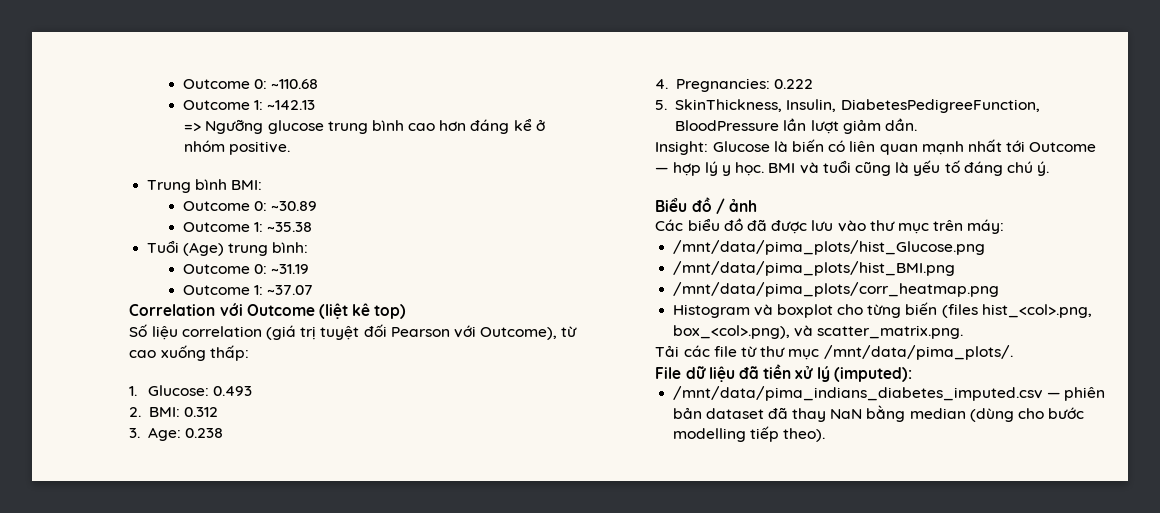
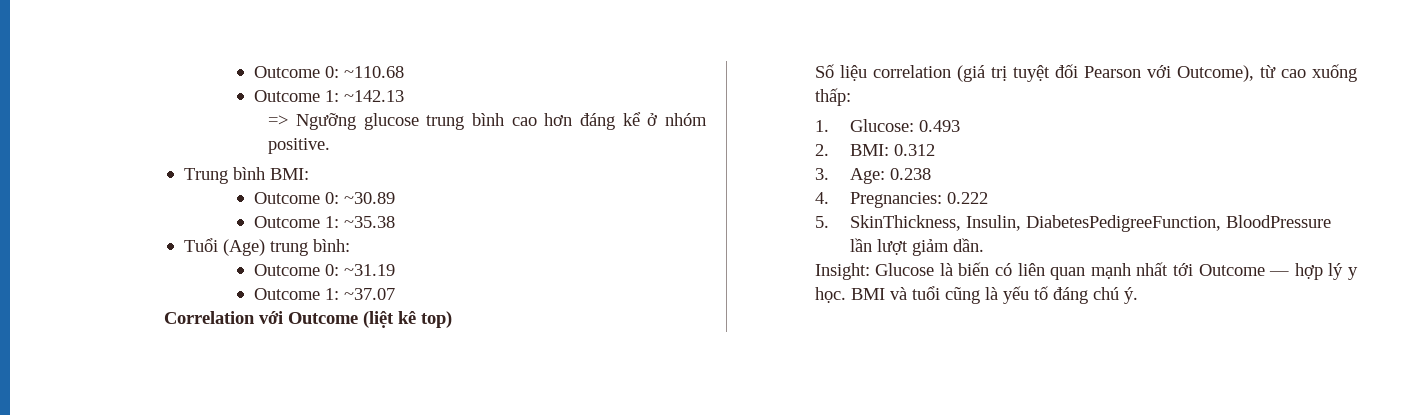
- Biểu đồ / ảnh
- Các biểu đồ đã được lưu vào thư mục trên máy:
- /mnt/data/pima_plots/hist_Glucose.png
- /mnt/data/pima_plots/hist_BMI.png
- /mnt/data/pima_plots/corr_heatmap.png
- Histogram và boxplot cho từng biến (files hist_<col>.png, box_<col>.png), và scatter_matrix.png.
- Tải các file từ thư mục /mnt/data/pima_plots/.
- File dữ liệu đã tiền xử lý (imputed):
- /mnt/data/pima_indians_diabetes_imputed.csv — phiên bản dataset đã thay NaN bằng median (dùng cho bước modelling tiếp theo).

